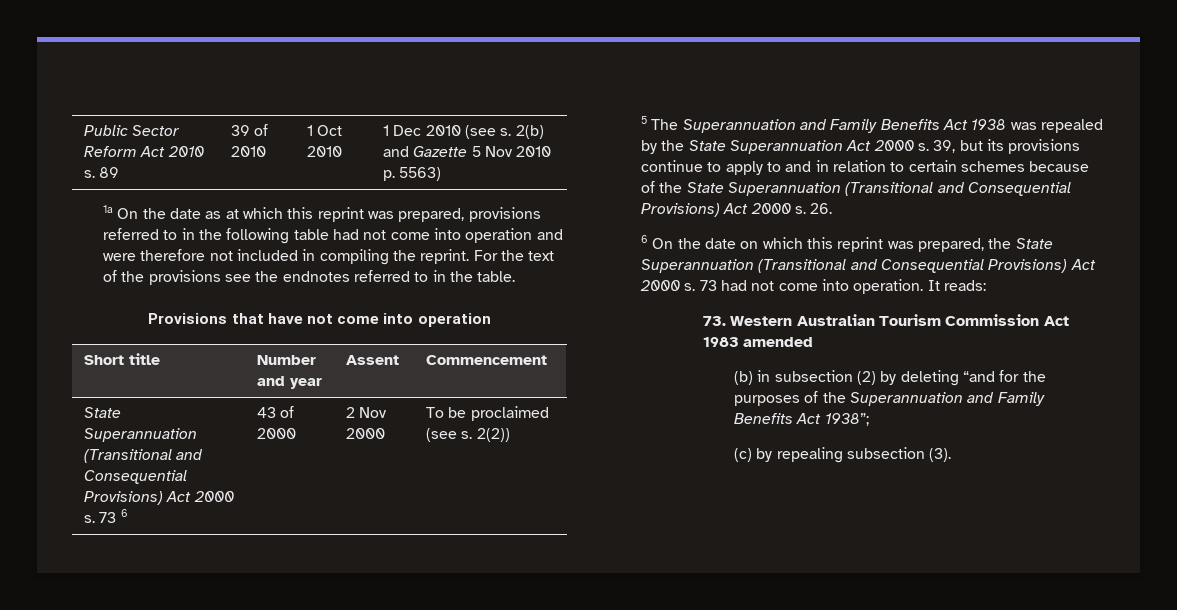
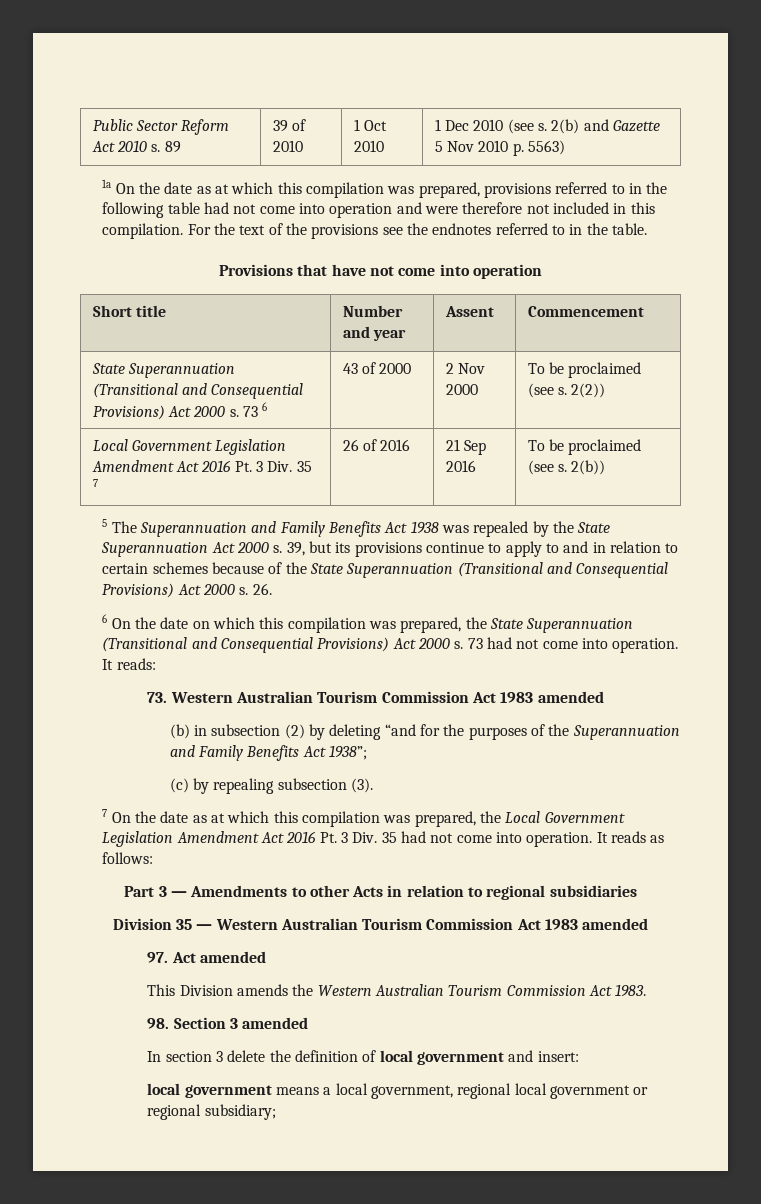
- 1a On the date as at which this reprint was prepared, provisions referred to in the following table had not come into operation and were therefore not included in compiling the reprint.
+ 1a On the date as at which this compilation was prepared, provisions referred to in the following table had not come into operation and were therefore not included in this compilation.
+ Local Government Legislation Amendment Act 2016 Pt. 3 Div. 35 7 | 26 of 2016 | 21 Sep 2016 | To be proclaimed (see s. 2(b))
- 6 On the date on which this reprint was prepared, the State Superannuation (Transitional and Consequential Provisions) Act 2000 s.
+ 6 On the date on which this compilation was prepared, the State Superannuation (Transitional and Consequential Provisions) Act 2000 s.
+ 7 On the date as at which this compilation was prepared, the Local Government Legislation Amendment Act 2016 Pt. 3 Div. 35 had not come into operation. It reads as follows:
+ Part 3 — Amendments to other Acts in relation to regional subsidiaries
+ Division 35 — Western Australian Tourism Commission Act 1983 amended
+ 97. Act amended
+ This Division amends the Western Australian Tourism Commission Act 1983.
+ 98. Section 3 amended
+ In section 3 delete the definition of local government and insert:
+ local government means a local government, regional local government or regional subsidiary;

